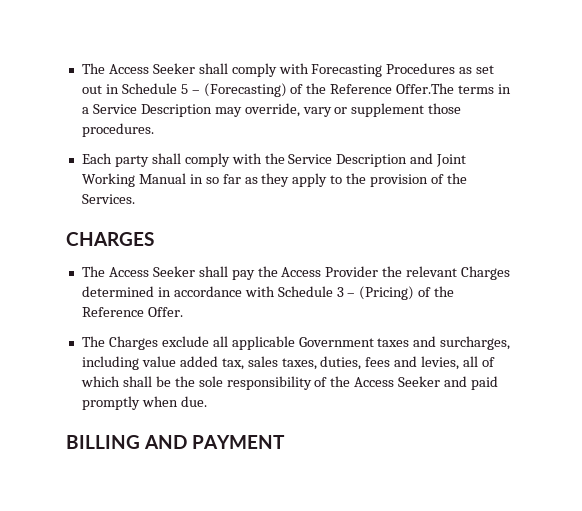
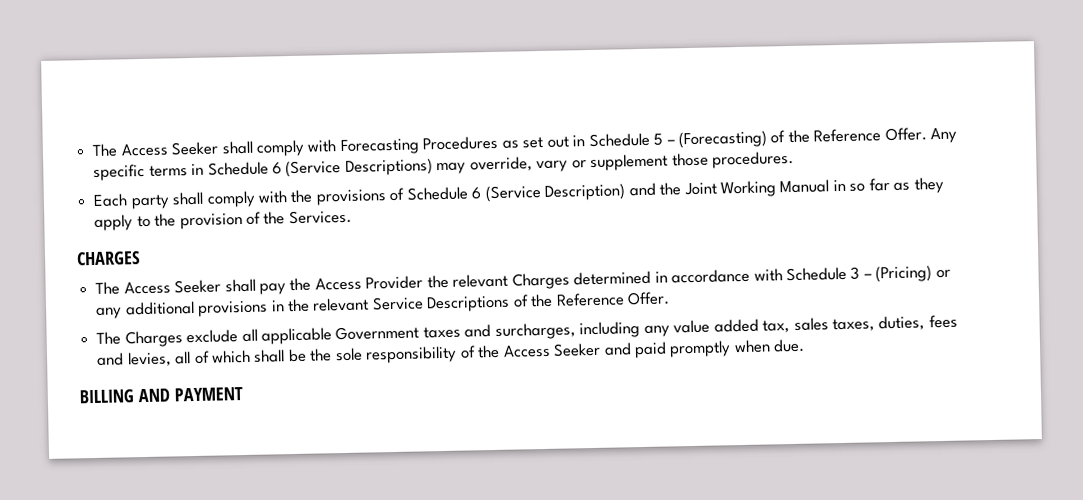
- The Access Seeker shall comply with Forecasting Procedures as set out in Schedule 5 – (Forecasting) of the Reference Offer.The terms in a Service Description may override, vary or supplement those procedures.
+ The Access Seeker shall comply with Forecasting Procedures as set out in Schedule 5 – (Forecasting) of the Reference Offer. Any specific terms in Schedule 6 (Service Descriptions) may override, vary or supplement those procedures.
- Each party shall comply with the Service Description and Joint Working Manual in so far as they apply to the provision of the Services.
+ Each party shall comply with the provisions of Schedule 6 (Service Description) and the Joint Working Manual in so far as they apply to the provision of the Services.
- The Access Seeker shall pay the Access Provider the relevant Charges determined in accordance with Schedule 3 – (Pricing) of the Reference Offer.
+ The Access Seeker shall pay the Access Provider the relevant Charges determined in accordance with Schedule 3 – (Pricing) or any additional provisions in the relevant Service Descriptions of the Reference Offer.
- The Charges exclude all applicable Government taxes and surcharges, including value added tax, sales taxes, duties, fees and levies, all of which shall be the sole responsibility of the Access Seeker and paid promptly when due.
+ The Charges exclude all applicable Government taxes and surcharges, including any value added tax, sales taxes, duties, fees and levies, all of which shall be the sole responsibility of the Access Seeker and paid promptly when due.

